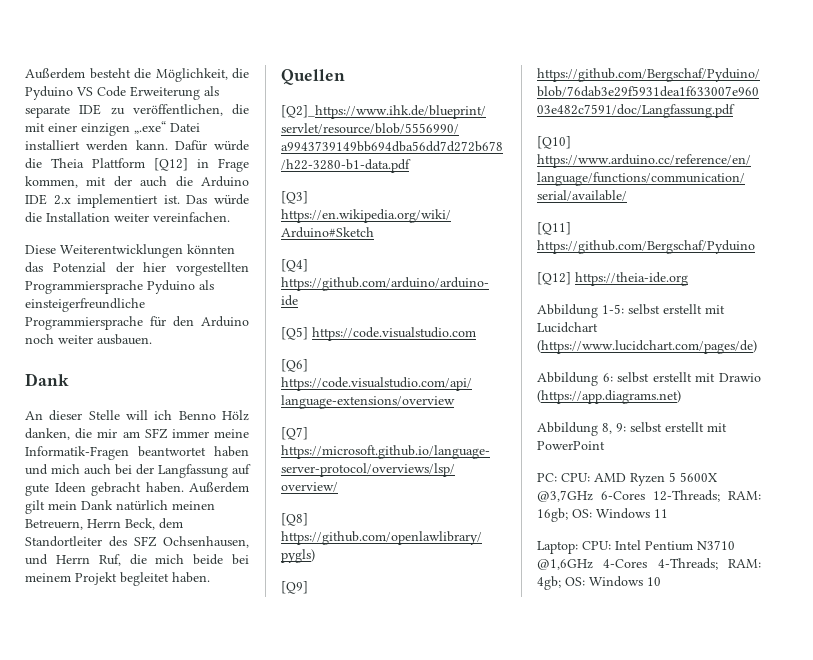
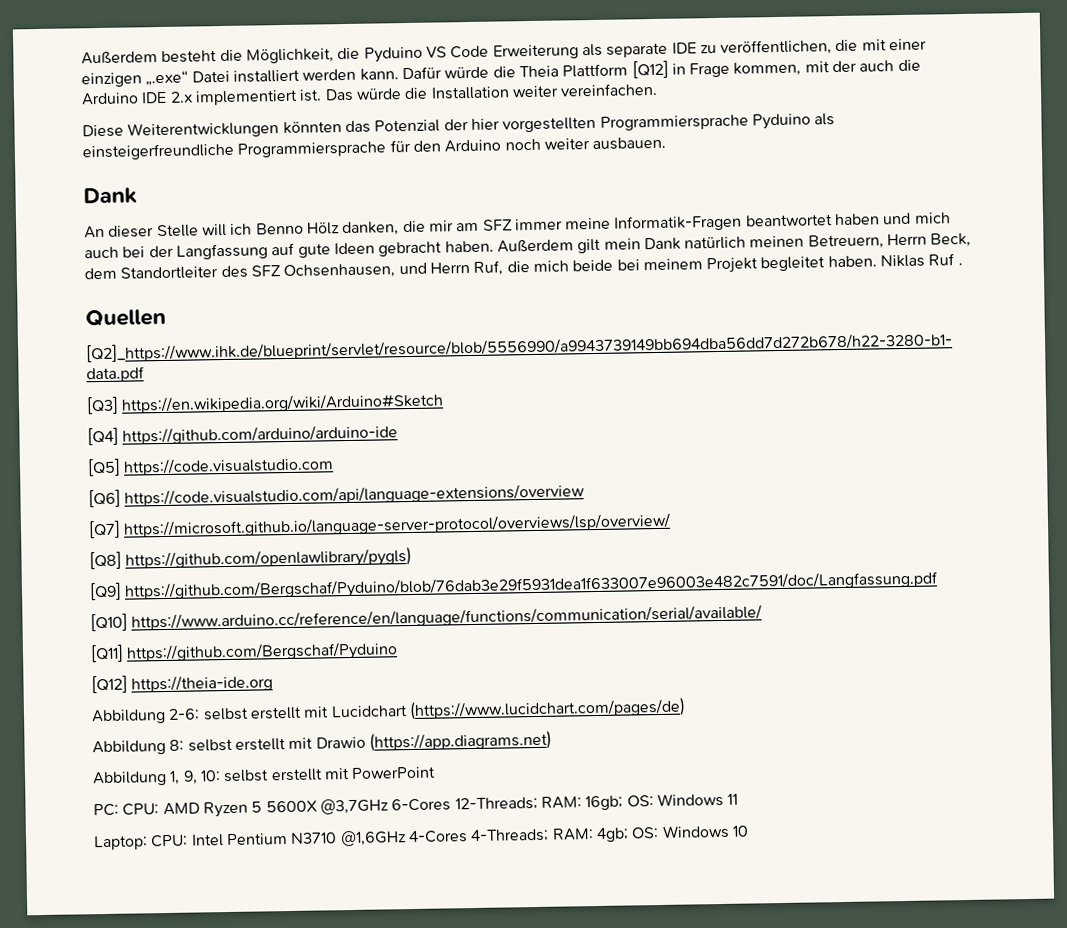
+ Niklas Ruf .
- Abbildung 1-5: selbst erstellt mit Lucidchart (https://www.lucidchart.com/pages/de)
+ Abbildung 2-6: selbst erstellt mit Lucidchart (https://www.lucidchart.com/pages/de)
- Abbildung 6: selbst erstellt mit Drawio (https://app.diagrams.net)
+ Abbildung 8: selbst erstellt mit Drawio (https://app.diagrams.net)
- Abbildung 8, 9: selbst erstellt mit PowerPoint
+ Abbildung 1, 9, 10: selbst erstellt mit PowerPoint

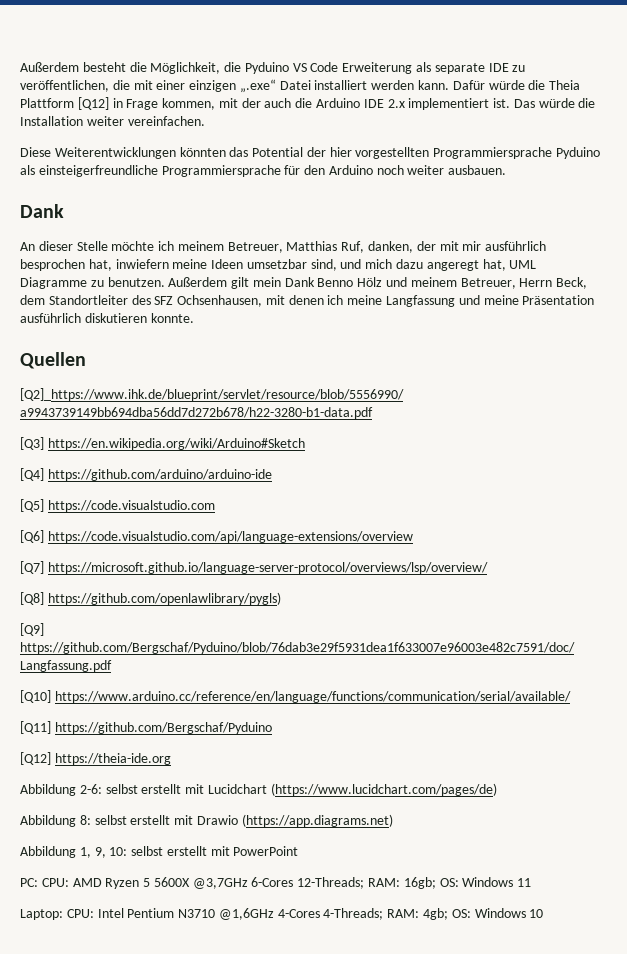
- Diese Weiterentwicklungen könnten das Potenzial der hier vorgestellten Programmiersprache Pyduino als einsteigerfreundliche Programmiersprache für den Arduino noch weiter ausbauen.
+ Diese Weiterentwicklungen könnten das Potential der hier vorgestellten Programmiersprache Pyduino als einsteigerfreundliche Programmiersprache für den Arduino noch weiter ausbauen.
- An dieser Stelle will ich Benno Hölz danken, die mir am SFZ immer meine Informatik-Fragen beantwortet haben und mich auch bei der Langfassung auf gute Ideen gebracht haben. Außerdem gilt mein Dank natürlich meinen Betreuern, Herrn Beck, dem Standortleiter des SFZ Ochsenhausen, und Herrn Ruf, die mich beide bei meinem Projekt begleitet haben. Niklas Ruf .
+ An dieser Stelle möchte ich meinem Betreuer, Matthias Ruf, danken, der mit mir ausführlich besprochen hat, inwiefern meine Ideen umsetzbar sind, und mich dazu angeregt hat, UML Diagramme zu benutzen. Außerdem gilt mein Dank Benno Hölz und meinem Betreuer, Herrn Beck, dem Standortleiter des SFZ Ochsenhausen, mit denen ich meine Langfassung und meine Präsentation ausführlich diskutieren konnte.

